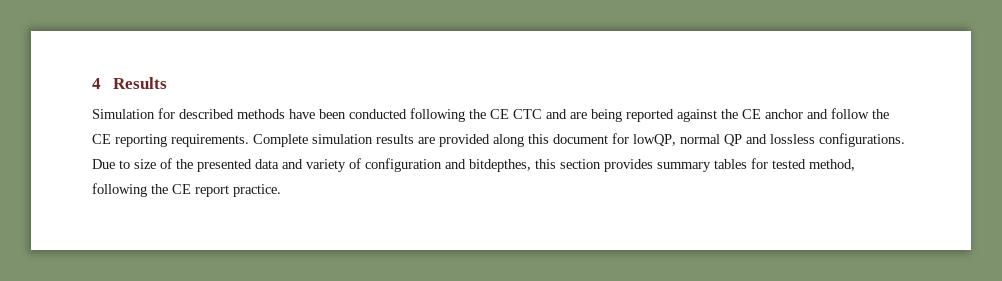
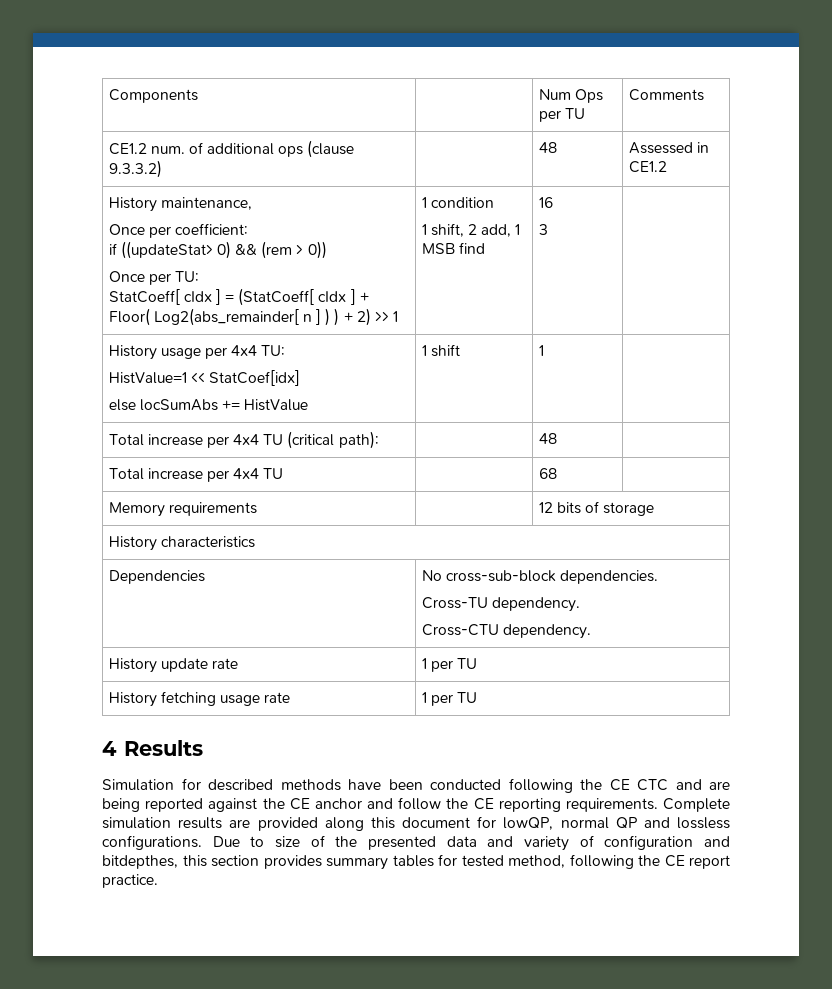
+ Components | | Num Ops per TU | Comments
+ CE1.2 num. of additional ops (clause 9.3.3.2) | | 48 | Assessed in CE1.2
+ History maintenance,
+ Once per coefficient:
+ if ((updateStat> 0) && (rem > 0))
+ Once per TU:
+ StatCoeff[ cIdx ] = (StatCoeff[ cIdx ] + Floor( Log2(abs_remainder[ n ] ) ) + 2) >> 1 | 1 condition
+ 1 shift, 2 add, 1 MSB find | 16
+ 3 |
+ History usage per 4x4 TU:
+ HistValue=1 << StatCoef[idx]
+ else locSumAbs += HistValue | 1 shift | 1 |
+ Total increase per 4x4 TU (critical path): | | 48 |
+ Total increase per 4x4 TU | | 68 |
+ Memory requirements | | 12 bits of storage
+ History characteristics
+ Dependencies | No cross-sub-block dependencies.
+ Cross-TU dependency.
+ Cross-CTU dependency.
+ History update rate | 1 per TU
+ History fetching usage rate | 1 per TU

